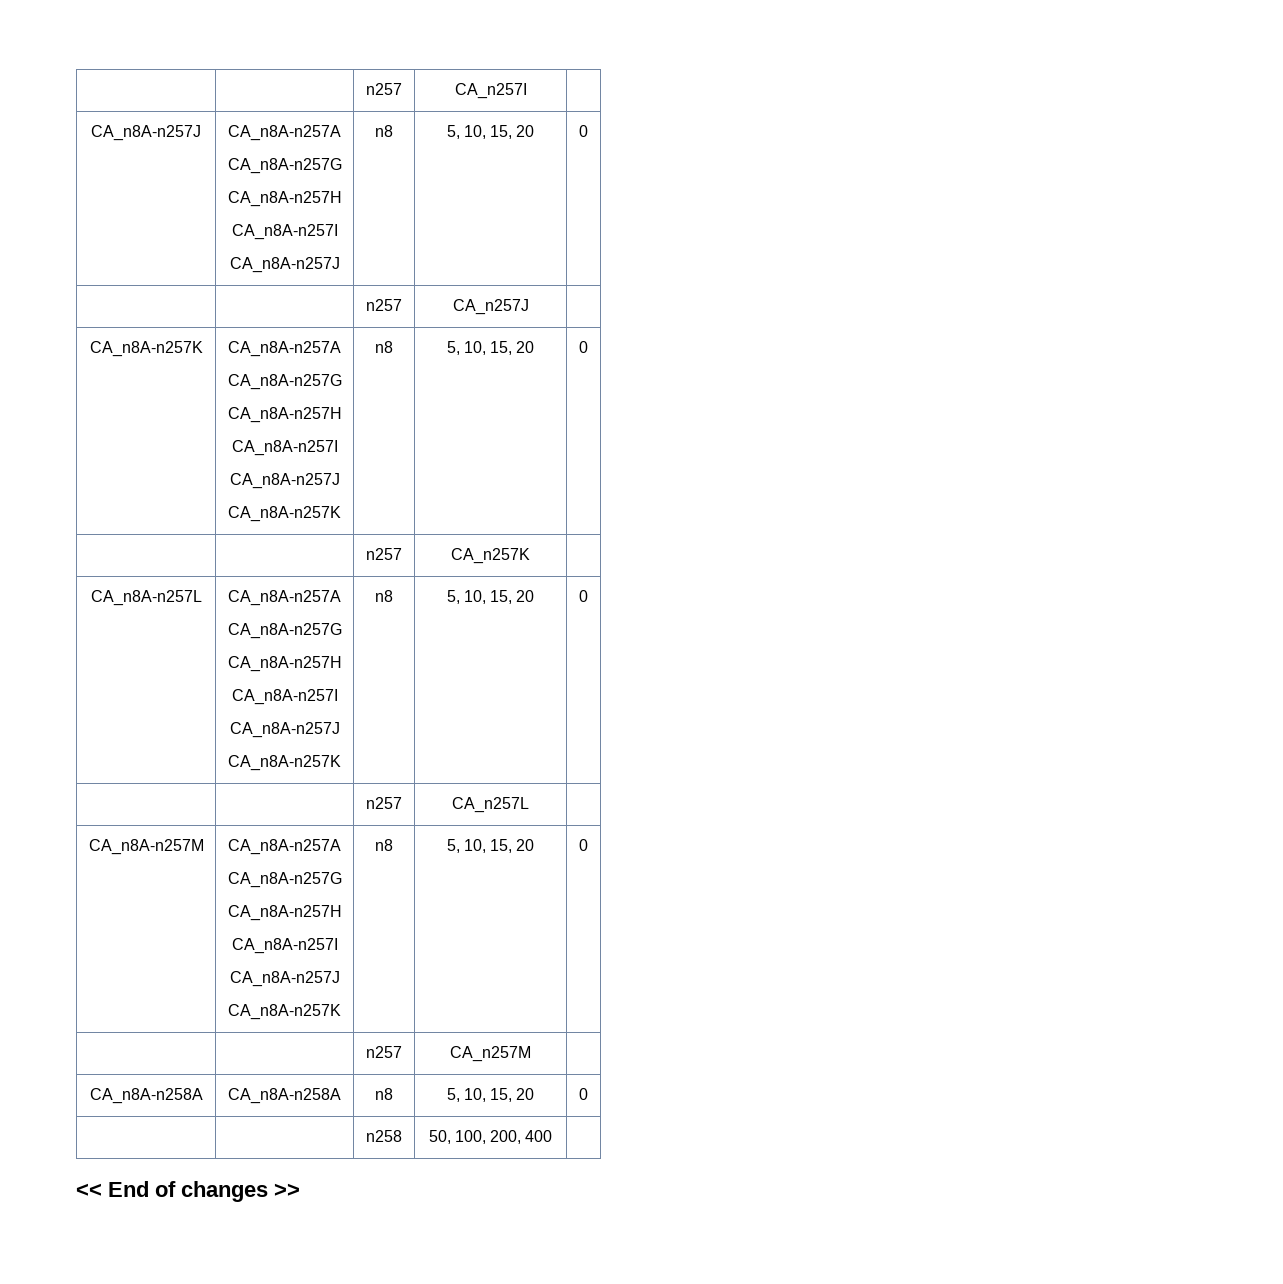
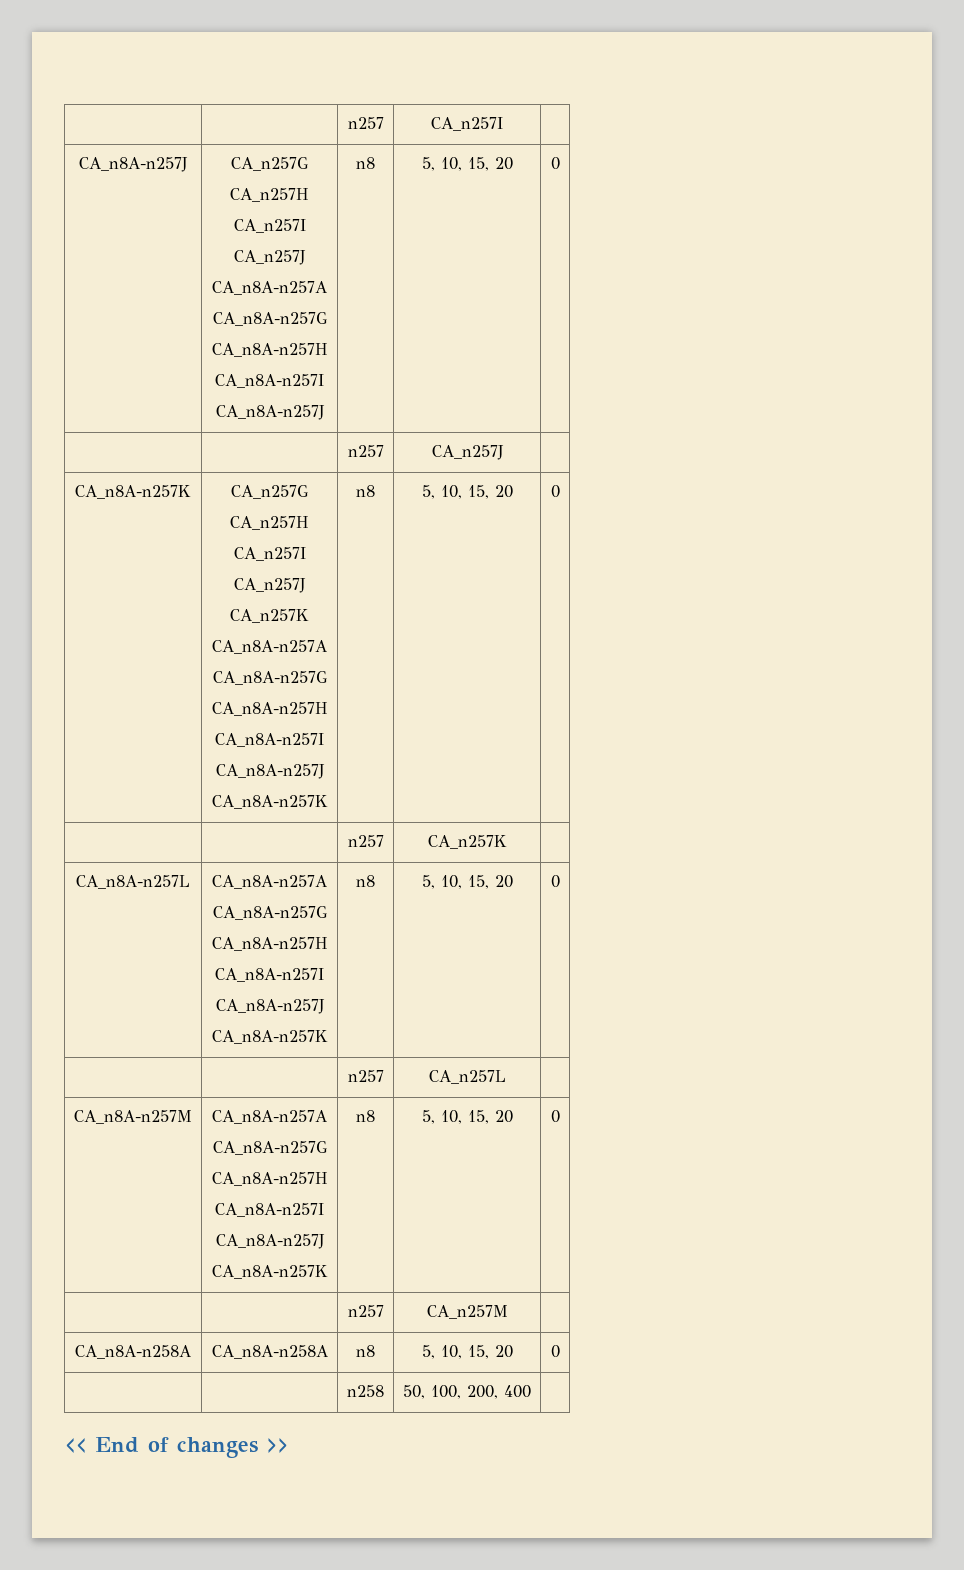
- CA_n8A-n257J | CA_n8A-n257A
+ CA_n8A-n257J | CA_n257G
+ CA_n257H
+ CA_n257I
+ CA_n257J
+ CA_n8A-n257A
- CA_n8A-n257K | CA_n8A-n257A
+ CA_n8A-n257K | CA_n257G
+ CA_n257H
+ CA_n257I
+ CA_n257J
+ CA_n257K
+ CA_n8A-n257A

